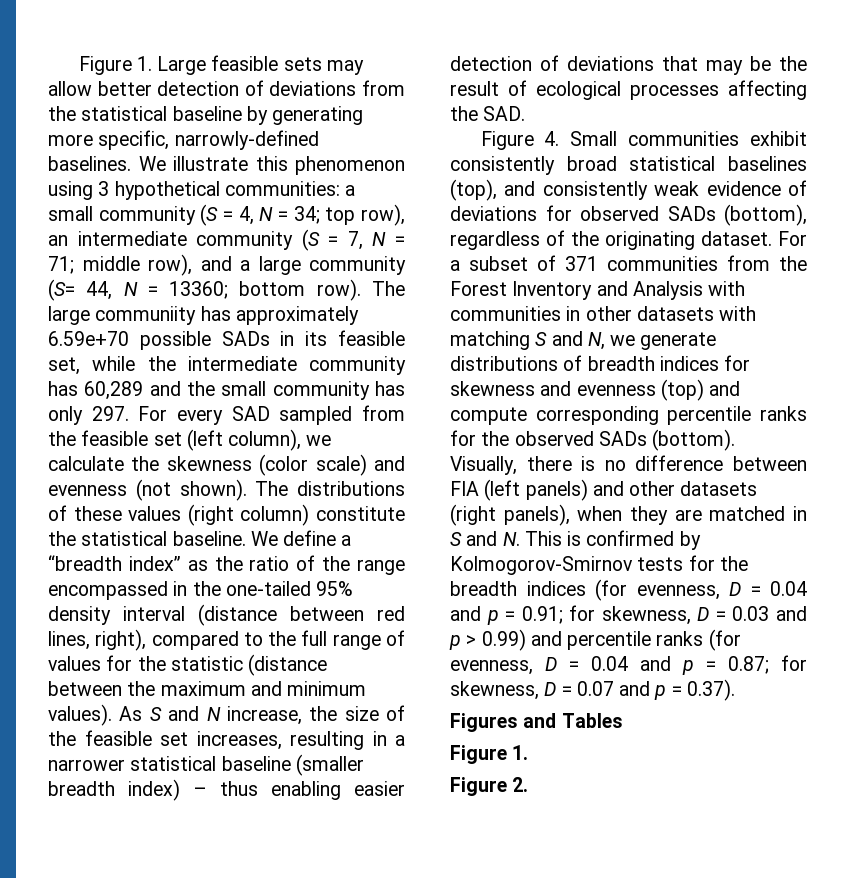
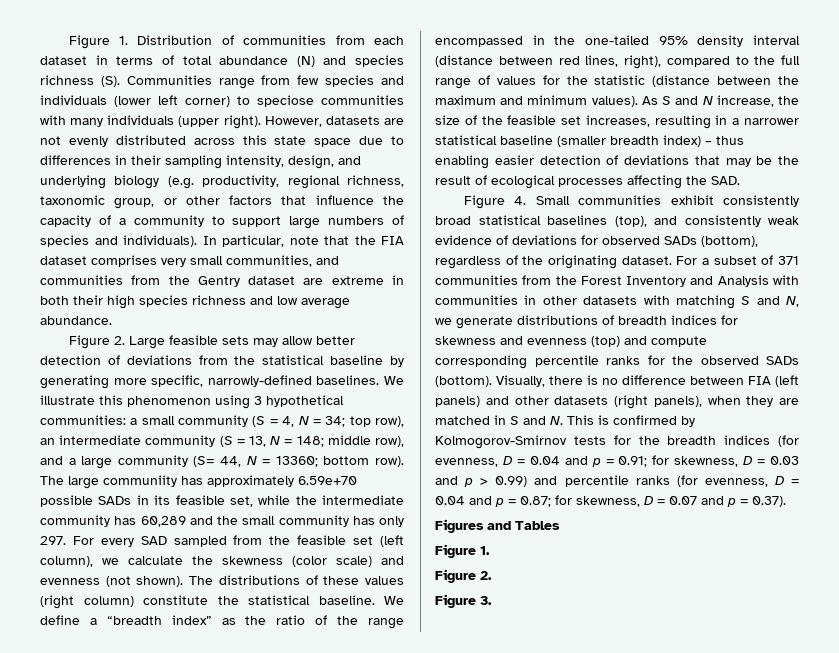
- Figure 1. Large feasible sets may allow better detection of deviations from the statistical baseline by generating more specific, narrowly-defined baselines.
+ Figure 1. Distribution of communities from each dataset in terms of total abundance (N) and species richness (S). Communities range from few species and individuals (lower left corner) to speciose communities with many individuals (upper right). However, datasets are not evenly distributed across this state space due to differences in their sampling intensity, design, and underlying biology (e.g. productivity, regional richness, taxonomic group, or other factors that influence the capacity of a community to support large numbers of species and individuals). In particular, note that the FIA dataset comprises very small communities, and communities from the Gentry dataset are extreme in both their high species richness and low average abundance.
+ Figure 2. Large feasible sets may allow better detection of deviations from the statistical baseline by generating more specific, narrowly-defined baselines.
- We illustrate this phenomenon using 3 hypothetical communities: a small community (S = 4, N = 34; top row), an intermediate community (S = 7, N = 71; middle row), and a large community (S= 44, N = 13360; bottom row).
+ We illustrate this phenomenon using 3 hypothetical communities: a small community (S = 4, N = 34; top row), an intermediate community (S = 13, N = 148; middle row), and a large community (S= 44, N = 13360; bottom row).
+ Figure 3.

